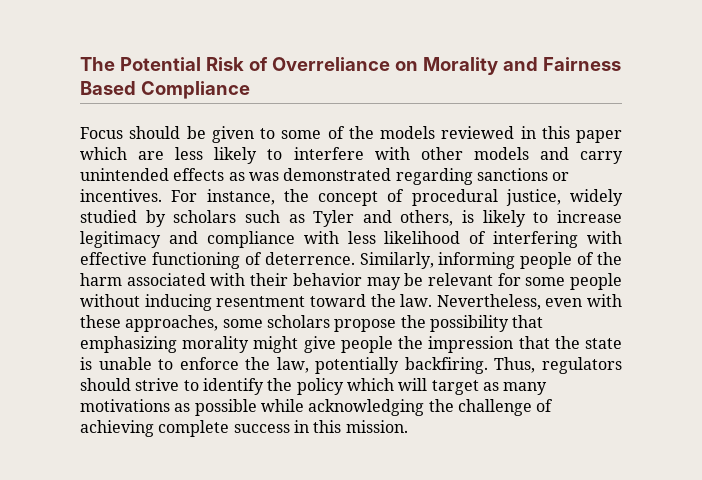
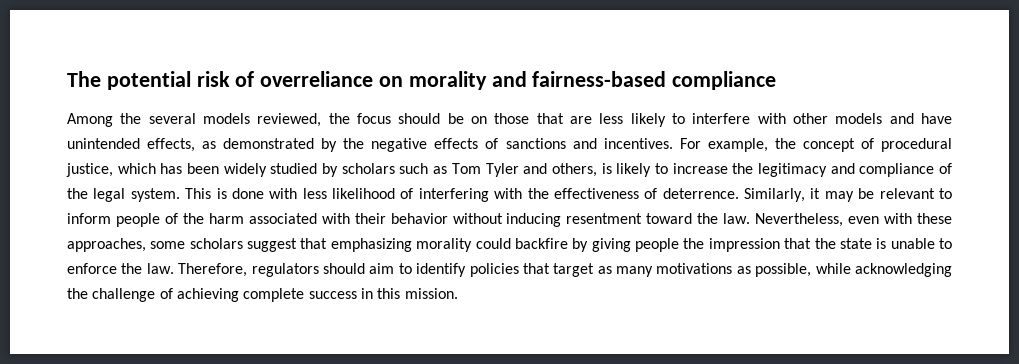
- The Potential Risk of Overreliance on Morality and Fairness Based Compliance
- Focus should be given to some of the models reviewed in this paper which are less likely to interfere with other models and carry unintended effects as was demonstrated regarding sanctions or incentives.
+ The potential risk of overreliance on morality and fairness-based compliance
+ Among the several models reviewed, the focus should be on those that are less likely to interfere with other models and have unintended effects, as demonstrated by the negative effects of sanctions and incentives.
- For instance, the concept of procedural justice, widely studied by scholars such as Tyler and others, is likely to increase legitimacy and compliance with less likelihood of interfering with effective functioning of deterrence.
+ For example, the concept of procedural justice, which has been widely studied by scholars such as Tom Tyler and others, is likely to increase the legitimacy and compliance of the legal system. This is done with less likelihood of interfering with the effectiveness of deterrence.
- Similarly, informing people of the harm associated with their behavior may be relevant for some people without inducing resentment toward the law.
+ Similarly, it may be relevant to inform people of the harm associated with their behavior without inducing resentment toward the law.
- Nevertheless, even with these approaches, some scholars propose the possibility that emphasizing morality might give people the impression that the state is unable to enforce the law, potentially backfiring. Thus, regulators should strive to identify the policy which will target as many motivations as possible while acknowledging the challenge of achieving complete success in this mission.
+ Nevertheless, even with these approaches, some scholars suggest that emphasizing morality could backfire by giving people the impression that the state is unable to enforce the law. Therefore, regulators should aim to identify policies that target as many motivations as possible, while acknowledging the challenge of achieving complete success in this mission.

